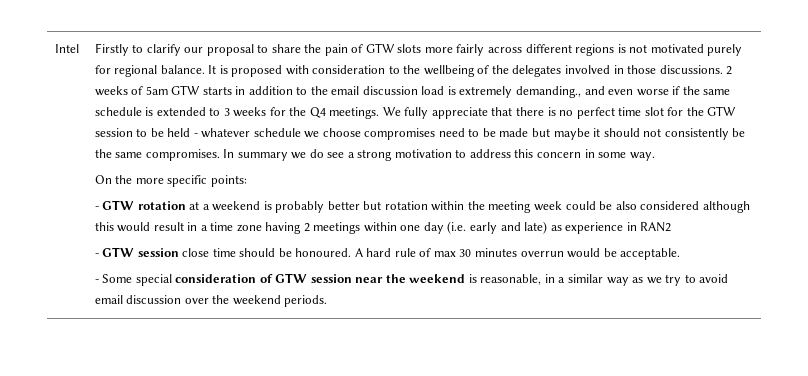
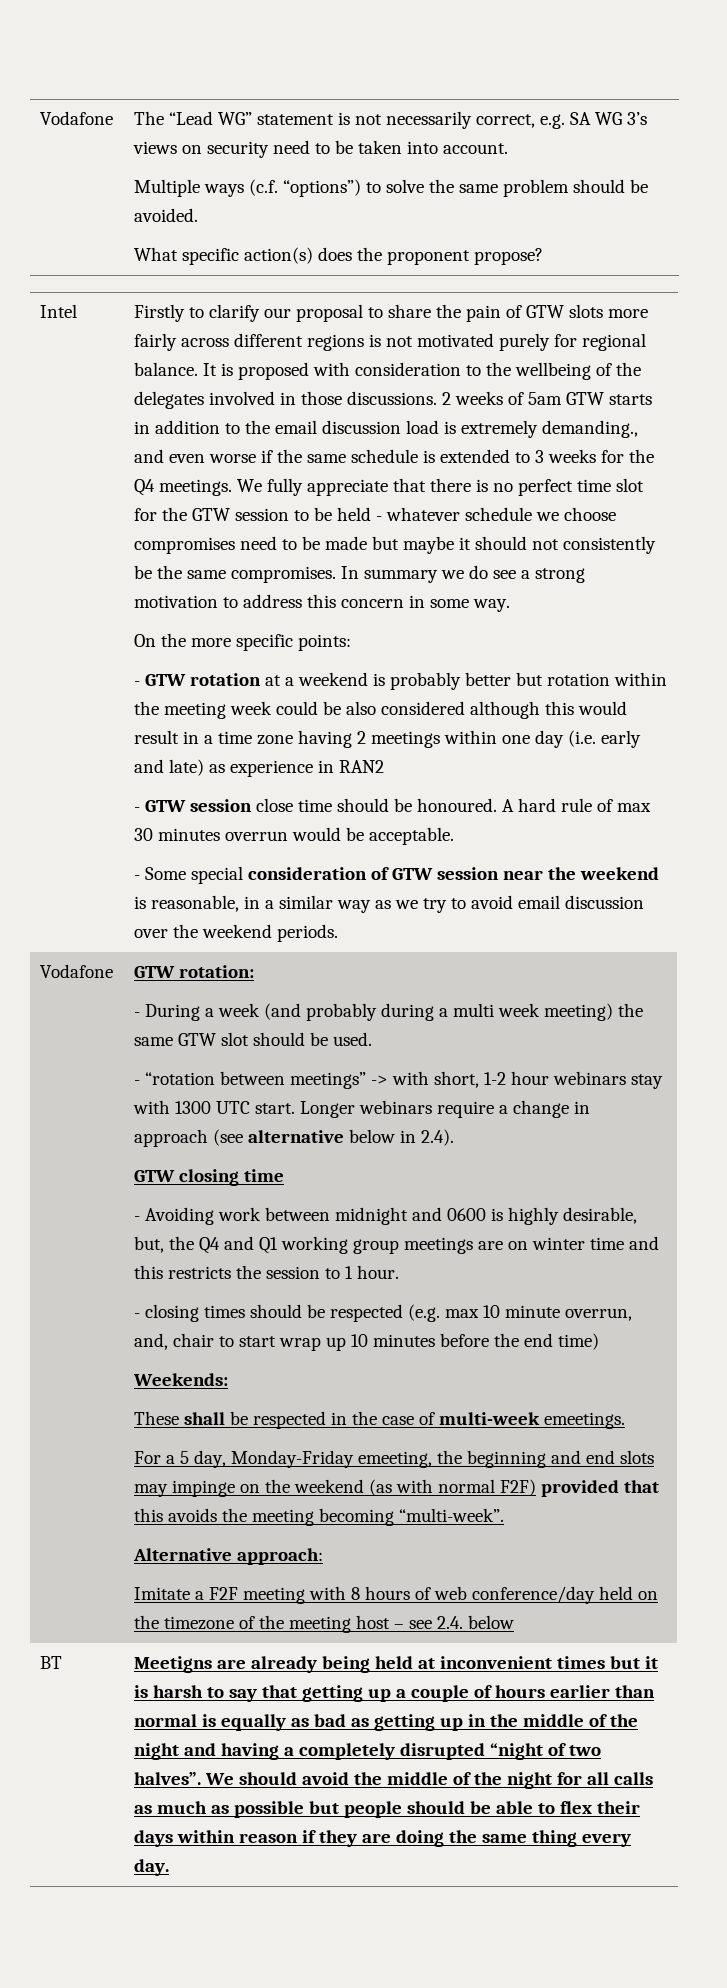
+ Vodafone | The “Lead WG” statement is not necessarily correct, e.g. SA WG 3’s views on security need to be taken into account.
+ Multiple ways (c.f. “options”) to solve the same problem should be avoided.
+ What specific action(s) does the proponent propose?
+ Vodafone | GTW rotation:
+ - During a week (and probably during a multi week meeting) the same GTW slot should be used.
+ - “rotation between meetings” -> with short, 1-2 hour webinars stay with 1300 UTC start. Longer webinars require a change in approach (see alternative below in 2.4).
+ GTW closing time
+ - Avoiding work between midnight and 0600 is highly desirable, but, the Q4 and Q1 working group meetings are on winter time and this restricts the session to 1 hour.
+ - closing times should be respected (e.g. max 10 minute overrun, and, chair to start wrap up 10 minutes before the end time)
+ Weekends:
+ These shall be respected in the case of multi-week emeetings.
+ For a 5 day, Monday-Friday emeeting, the beginning and end slots may impinge on the weekend (as with normal F2F) provided that this avoids the meeting becoming “multi-week”.
+ Alternative approach:
+ Imitate a F2F meeting with 8 hours of web conference/day held on the timezone of the meeting host – see 2.4. below
+ BT | Meetigns are already being held at inconvenient times but it is harsh to say that getting up a couple of hours earlier than normal is equally as bad as getting up in the middle of the night and having a completely disrupted “night of two halves”. We should avoid the middle of the night for all calls as much as possible but people should be able to flex their days within reason if they are doing the same thing every day.

